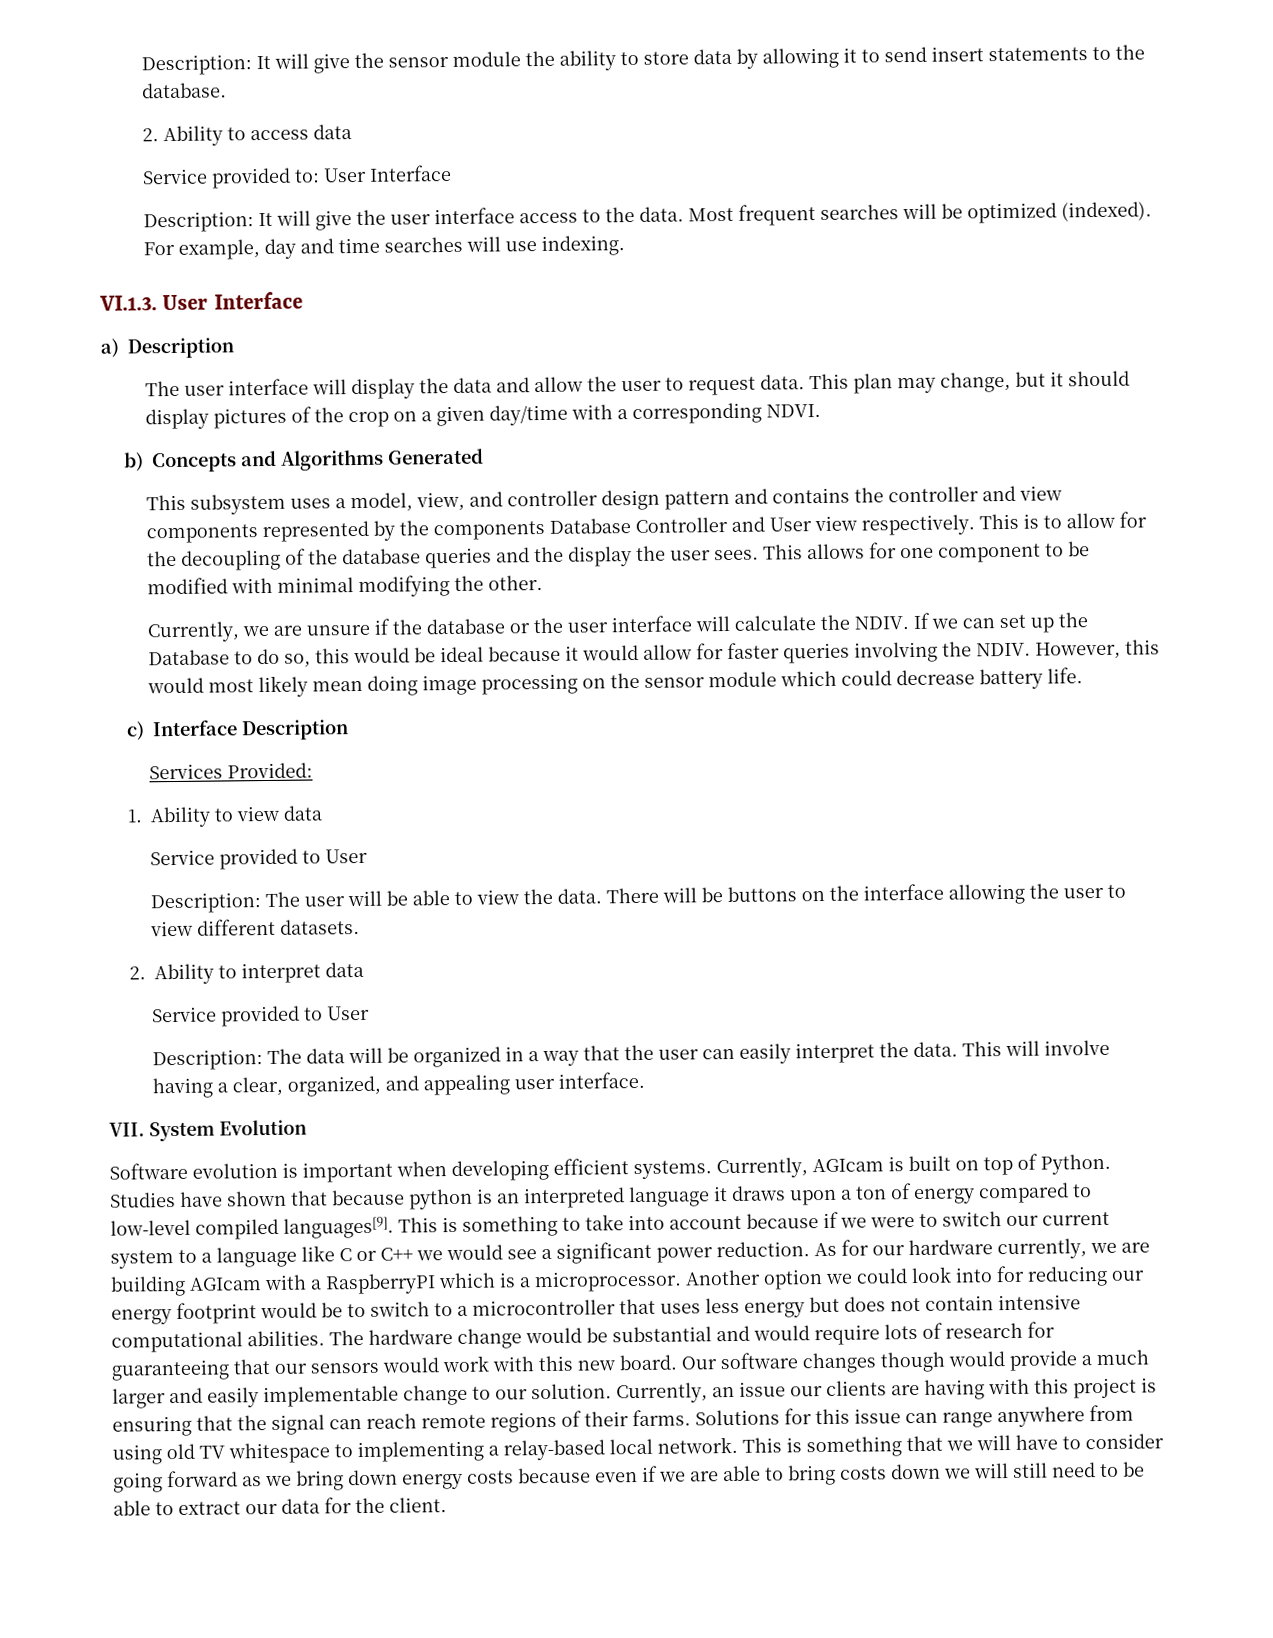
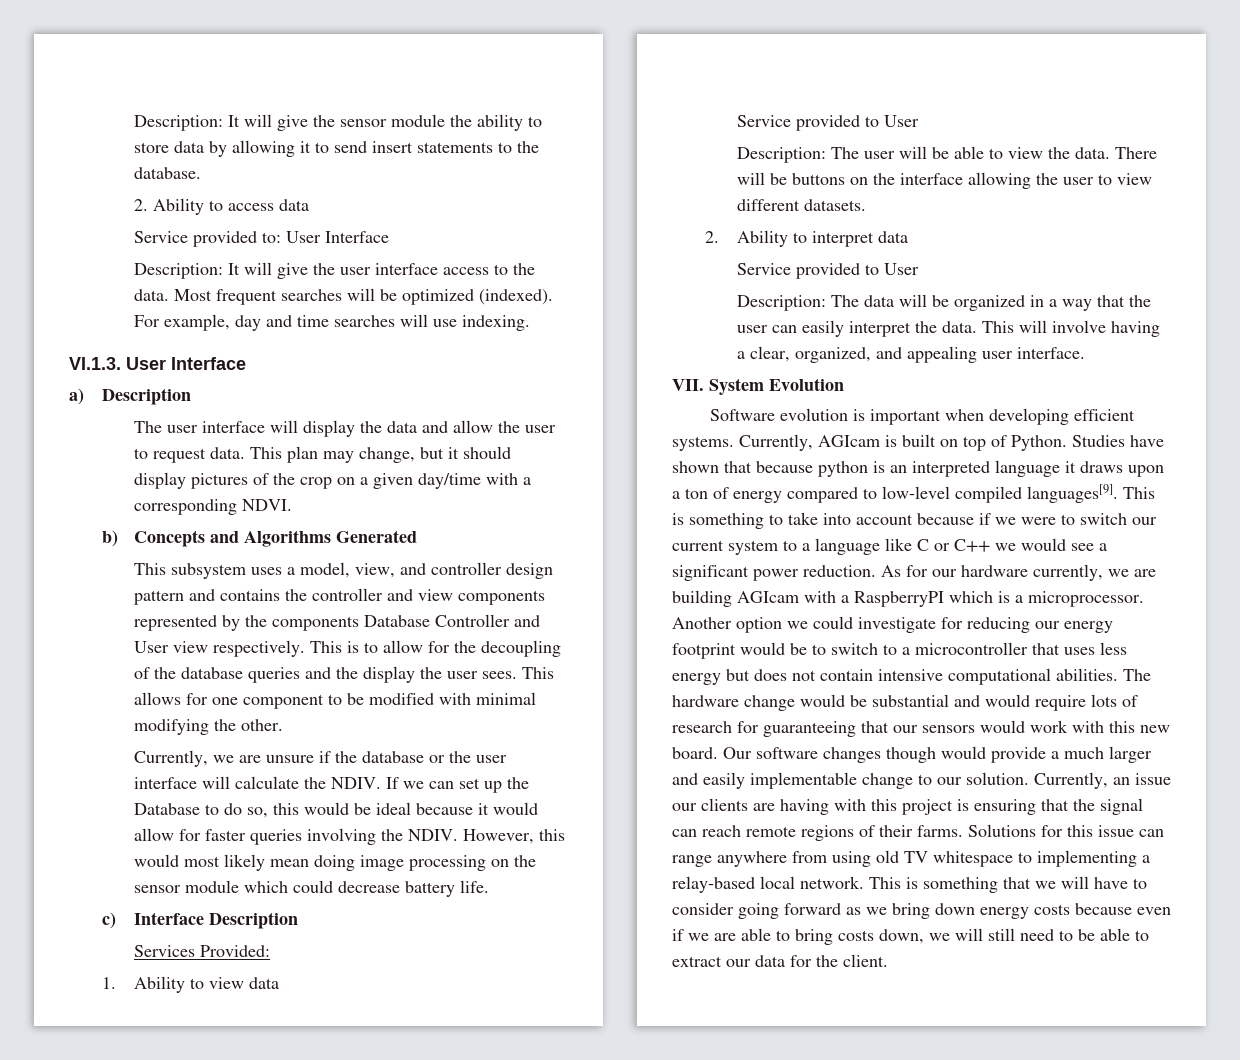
- Another option we could look into for reducing our energy footprint would be to switch to a microcontroller that uses less energy but does not contain intensive computational abilities.
+ Another option we could investigate for reducing our energy footprint would be to switch to a microcontroller that uses less energy but does not contain intensive computational abilities.
- This is something that we will have to consider going forward as we bring down energy costs because even if we are able to bring costs down we will still need to be able to extract our data for the client.
+ This is something that we will have to consider going forward as we bring down energy costs because even if we are able to bring costs down, we will still need to be able to extract our data for the client.

